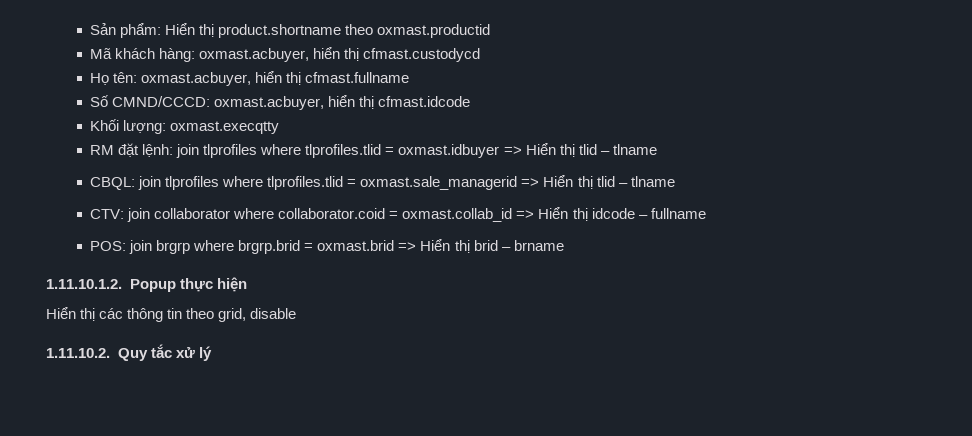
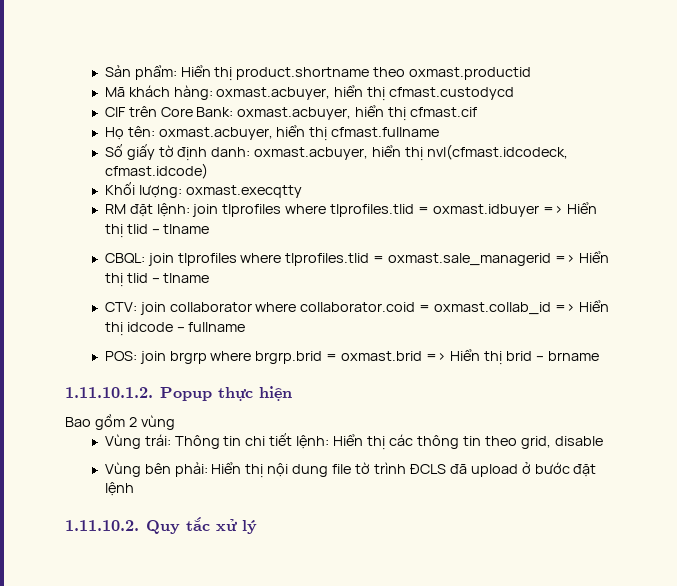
+ CIF trên Core Bank: oxmast.acbuyer, hiển thị cfmast.cif
- Số CMND/CCCD: oxmast.acbuyer, hiển thị cfmast.idcode
+ Số giấy tờ định danh: oxmast.acbuyer, hiển thị nvl(cfmast.idcodeck, cfmast.idcode)
- Hiển thị các thông tin theo grid, disable
+ Bao gồm 2 vùng
+ Vùng trái: Thông tin chi tiết lệnh: Hiển thị các thông tin theo grid, disable
+ Vùng bên phải: Hiển thị nội dung file tờ trình ĐCLS đã upload ở bước đặt lệnh

